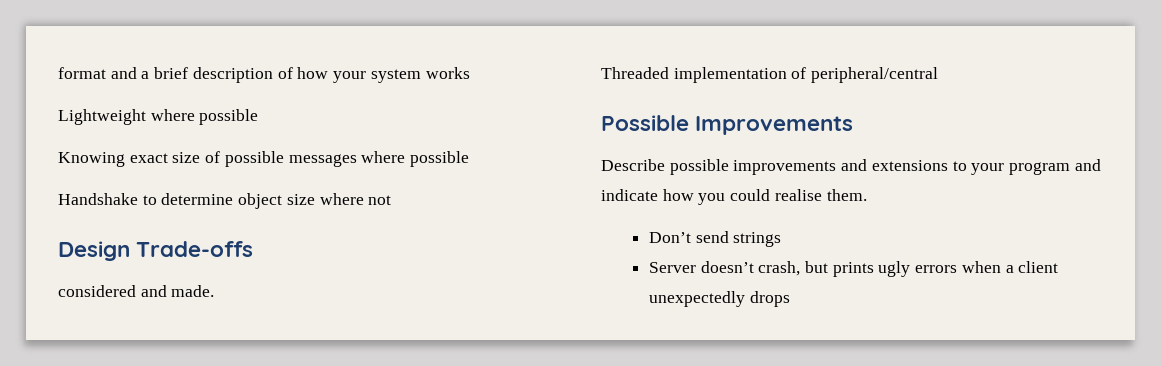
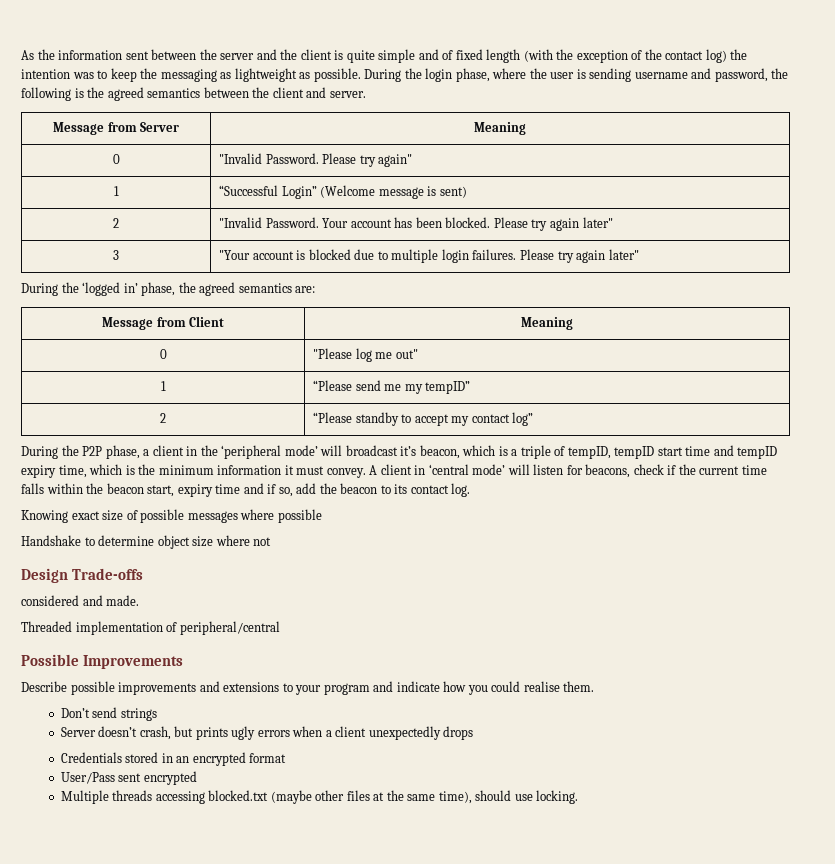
- format and a brief description of how your system works
- Lightweight where possible
+ As the information sent between the server and the client is quite simple and of fixed length (with the exception of the contact log) the intention was to keep the messaging as lightweight as possible. During the login phase, where the user is sending username and password, the following is the agreed semantics between the client and server.
+ Message from Server | Meaning
+ 0 | "Invalid Password. Please try again"
+ 1 | “Successful Login” (Welcome message is sent)
+ 2 | "Invalid Password. Your account has been blocked. Please try again later"
+ 3 | "Your account is blocked due to multiple login failures. Please try again later"
+ During the ‘logged in’ phase, the agreed semantics are:
+ Message from Client | Meaning
+ 0 | "Please log me out"
+ 1 | “Please send me my tempID”
+ 2 | “Please standby to accept my contact log”
+ During the P2P phase, a client in the ‘peripheral mode’ will broadcast it’s beacon, which is a triple of tempID, tempID start time and tempID expiry time, which is the minimum information it must convey. A client in ‘central mode’ will listen for beacons, check if the current time falls within the beacon start, expiry time and if so, add the beacon to its contact log.
+ Credentials stored in an encrypted format
+ User/Pass sent encrypted
+ Multiple threads accessing blocked.txt (maybe other files at the same time), should use locking.

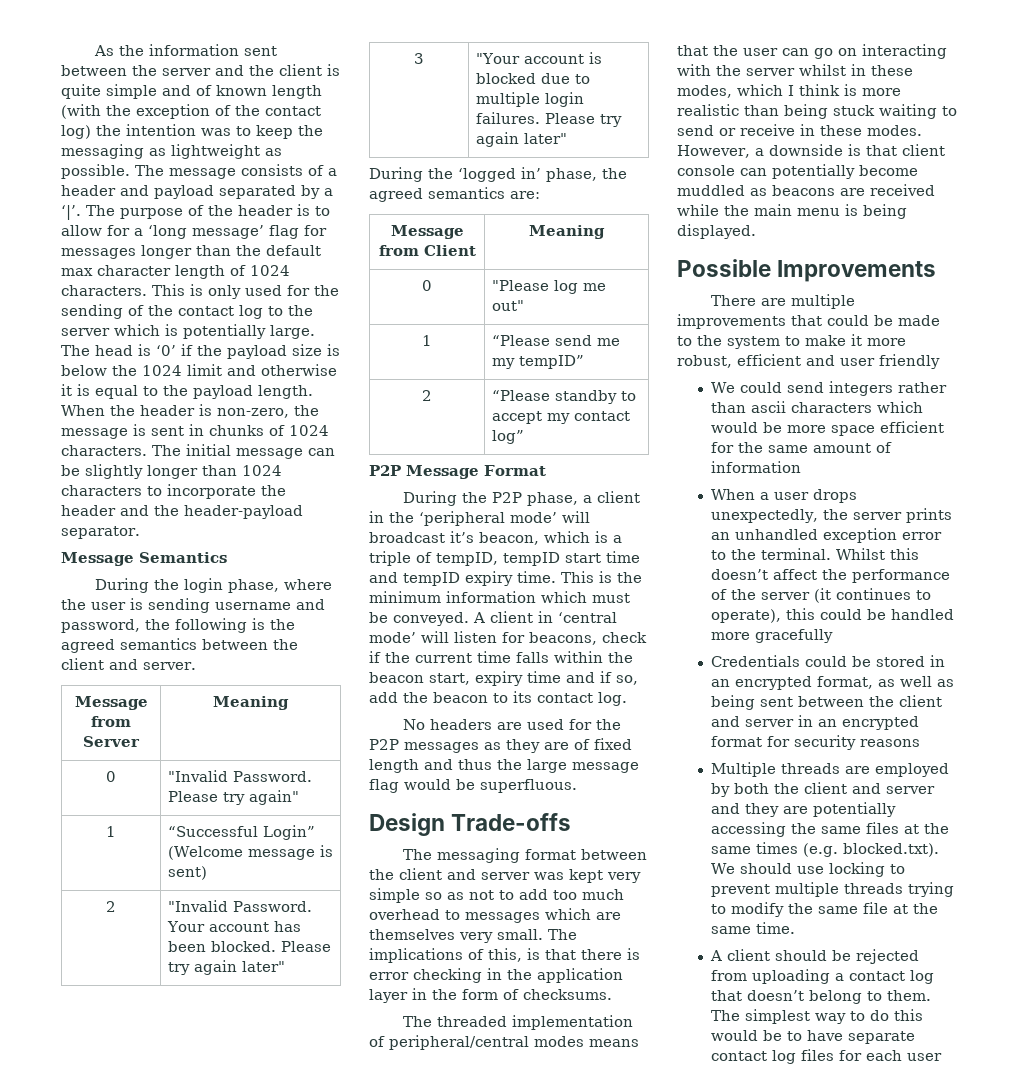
- As the information sent between the server and the client is quite simple and of fixed length (with the exception of the contact log) the intention was to keep the messaging as lightweight as possible. During the login phase, where the user is sending username and password, the following is the agreed semantics between the client and server.
+ As the information sent between the server and the client is quite simple and of known length (with the exception of the contact log) the intention was to keep the messaging as lightweight as possible. The message consists of a header and payload separated by a ‘|’. The purpose of the header is to allow for a ‘long message’ flag for messages longer than the default max character length of 1024 characters. This is only used for the sending of the contact log to the server which is potentially large. The head is ‘0’ if the payload size is below the 1024 limit and otherwise it is equal to the payload length. When the header is non-zero, the message is sent in chunks of 1024 characters. The initial message can be slightly longer than 1024 characters to incorporate the header and the header-payload separator.
+ Message Semantics
+ During the login phase, where the user is sending username and password, the following is the agreed semantics between the client and server.
+ P2P Message Format
- During the P2P phase, a client in the ‘peripheral mode’ will broadcast it’s beacon, which is a triple of tempID, tempID start time and tempID expiry time, which is the minimum information it must convey.
+ During the P2P phase, a client in the ‘peripheral mode’ will broadcast it’s beacon, which is a triple of tempID, tempID start time and tempID expiry time. This is the minimum information which must be conveyed.
- Knowing exact size of possible messages where possible
- Handshake to determine object size where not
+ No headers are used for the P2P messages as they are of fixed length and thus the large message flag would be superfluous.
  Design Trade-offs
- considered and made.
- Threaded implementation of peripheral/central
+ The messaging format between the client and server was kept very simple so as not to add too much overhead to messages which are themselves very small. The implications of this, is that there is error checking in the application layer in the form of checksums.
+ The threaded implementation of peripheral/central modes means that the user can go on interacting with the server whilst in these modes, which I think is more realistic than being stuck waiting to send or receive in these modes. However, a downside is that client console can potentially become muddled as beacons are received while the main menu is being displayed.
  Possible Improvements
- Describe possible improvements and extensions to your program and indicate how you could realise them.
- Don’t send strings
- Server doesn’t crash, but prints ugly errors when a client unexpectedly drops
+ There are multiple improvements that could be made to the system to make it more robust, efficient and user friendly
+ We could send integers rather than ascii characters which would be more space efficient for the same amount of information
+ When a user drops unexpectedly, the server prints an unhandled exception error to the terminal. Whilst this doesn’t affect the performance of the server (it continues to operate), this could be handled more gracefully
- Credentials stored in an encrypted format
- User/Pass sent encrypted
- Multiple threads accessing blocked.txt (maybe other files at the same time), should use locking.
+ Credentials could be stored in an encrypted format, as well as being sent between the client and server in an encrypted format for security reasons
+ Multiple threads are employed by both the client and server and they are potentially accessing the same files at the same times (e.g. blocked.txt). We should use locking to prevent multiple threads trying to modify the same file at the same time.
+ A client should be rejected from uploading a contact log that doesn’t belong to them. The simplest way to do this would be to have separate contact log files for each user

